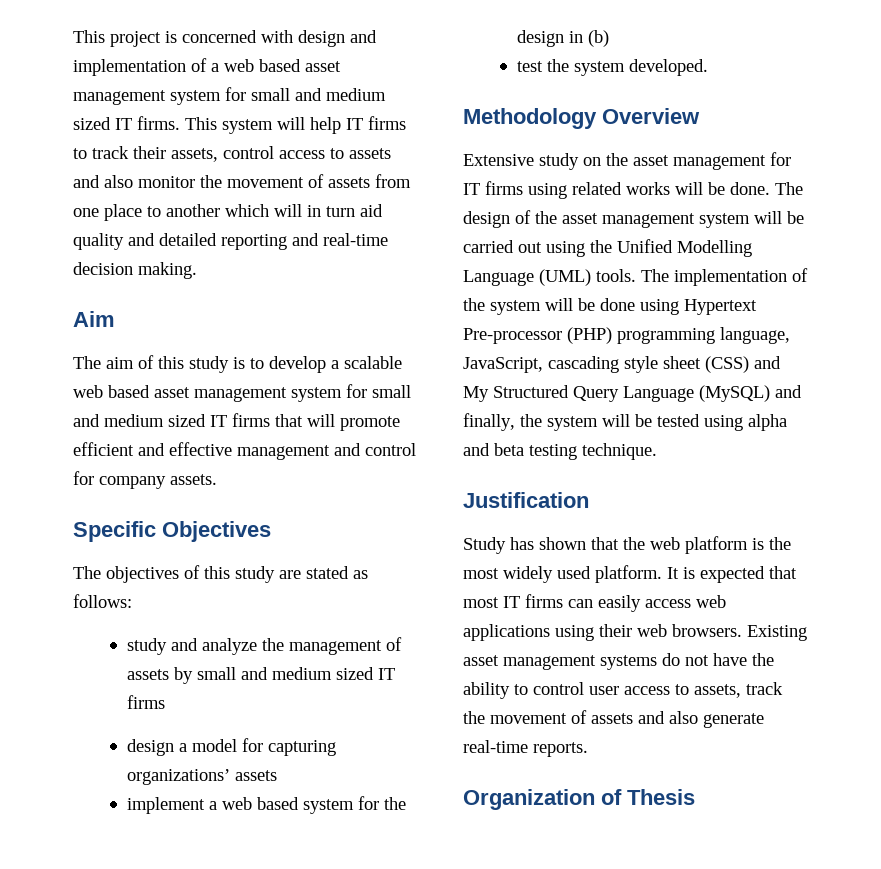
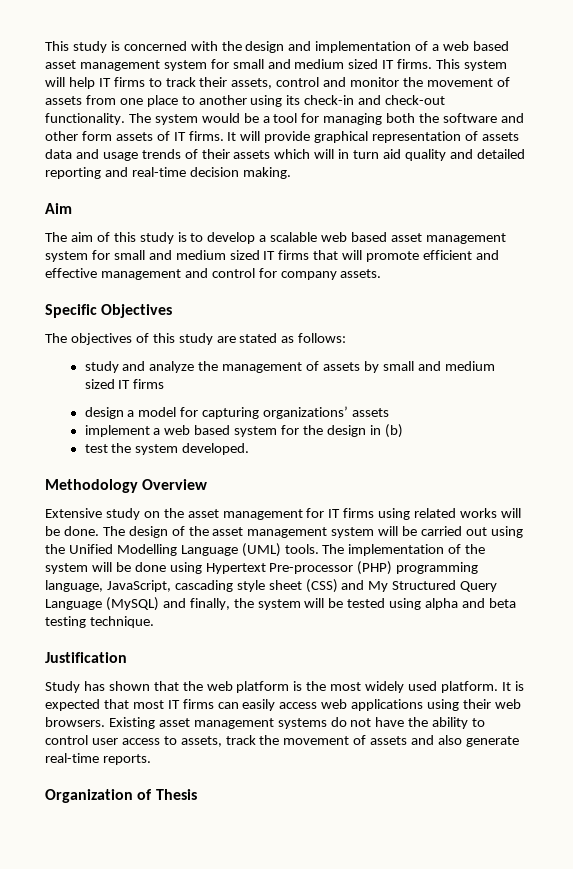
- This project is concerned with design and implementation of a web based asset management system for small and medium sized IT firms.
+ This study is concerned with the design and implementation of a web based asset management system for small and medium sized IT firms.
- This system will help IT firms to track their assets, control access to assets and also monitor the movement of assets from one place to another which will in turn aid quality and detailed reporting and real-time decision making.
+ This system will help IT firms to track their assets, control and monitor the movement of assets from one place to another using its check-in and check-out functionality. The system would be a tool for managing both the software and other form assets of IT firms. It will provide graphical representation of assets data and usage trends of their assets which will in turn aid quality and detailed reporting and real-time decision making.

